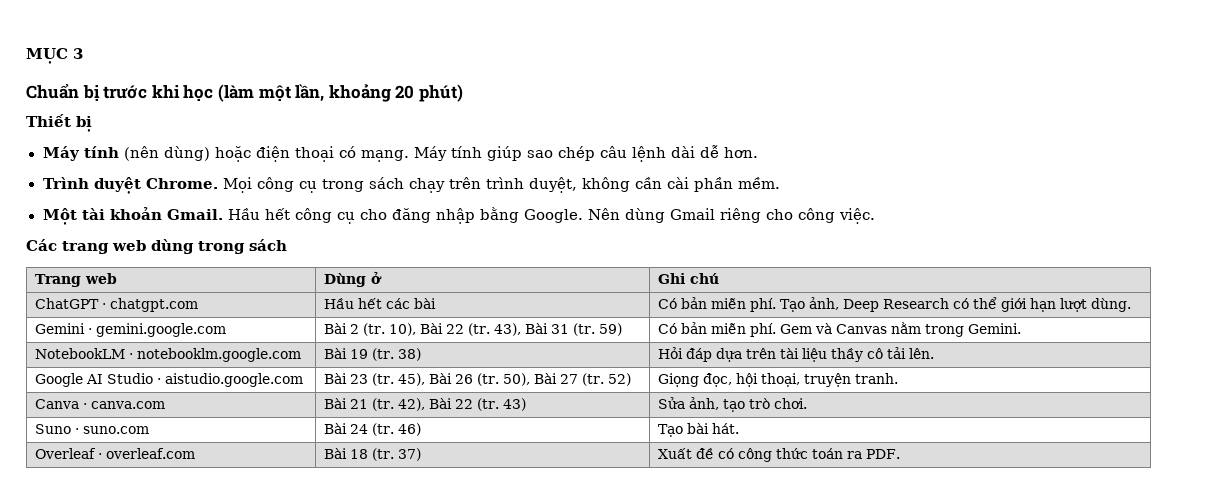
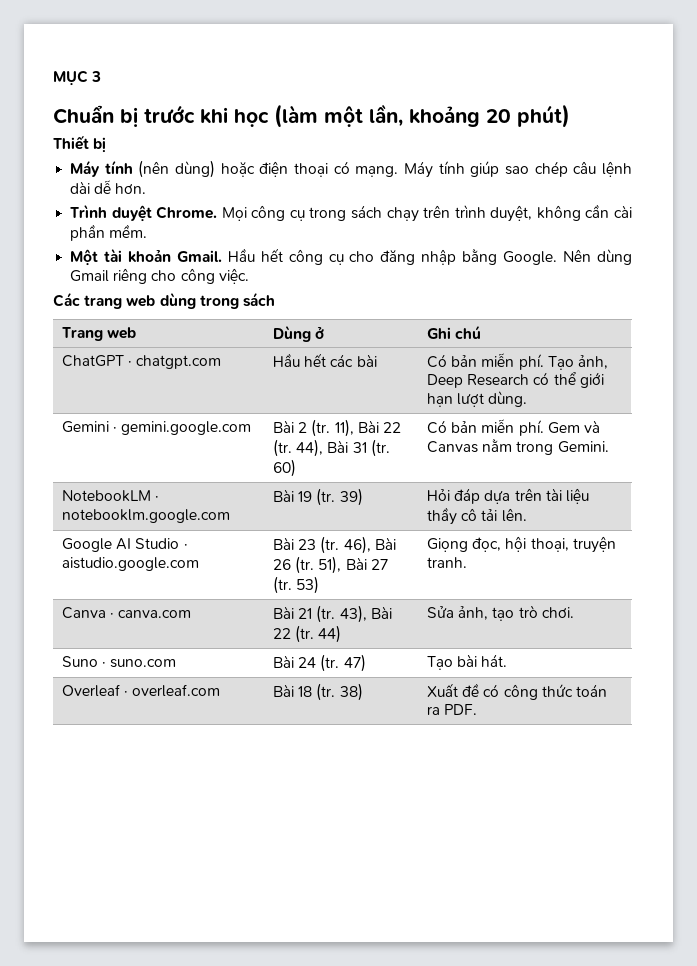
- Gemini · gemini.google.com | Bài 2 (tr. 10), Bài 22 (tr. 43), Bài 31 (tr. 59) | Có bản miễn phí. Gem và Canvas nằm trong Gemini.
+ Gemini · gemini.google.com | Bài 2 (tr. 11), Bài 22 (tr. 44), Bài 31 (tr. 60) | Có bản miễn phí. Gem và Canvas nằm trong Gemini.
- NotebookLM · notebooklm.google.com | Bài 19 (tr. 38) | Hỏi đáp dựa trên tài liệu thầy cô tải lên.
+ NotebookLM · notebooklm.google.com | Bài 19 (tr. 39) | Hỏi đáp dựa trên tài liệu thầy cô tải lên.
- Google AI Studio · aistudio.google.com | Bài 23 (tr. 45), Bài 26 (tr. 50), Bài 27 (tr. 52) | Giọng đọc, hội thoại, truyện tranh.
+ Google AI Studio · aistudio.google.com | Bài 23 (tr. 46), Bài 26 (tr. 51), Bài 27 (tr. 53) | Giọng đọc, hội thoại, truyện tranh.
- Canva · canva.com | Bài 21 (tr. 42), Bài 22 (tr. 43) | Sửa ảnh, tạo trò chơi.
+ Canva · canva.com | Bài 21 (tr. 43), Bài 22 (tr. 44) | Sửa ảnh, tạo trò chơi.
- Suno · suno.com | Bài 24 (tr. 46) | Tạo bài hát.
+ Suno · suno.com | Bài 24 (tr. 47) | Tạo bài hát.
- Overleaf · overleaf.com | Bài 18 (tr. 37) | Xuất đề có công thức toán ra PDF.
+ Overleaf · overleaf.com | Bài 18 (tr. 38) | Xuất đề có công thức toán ra PDF.

